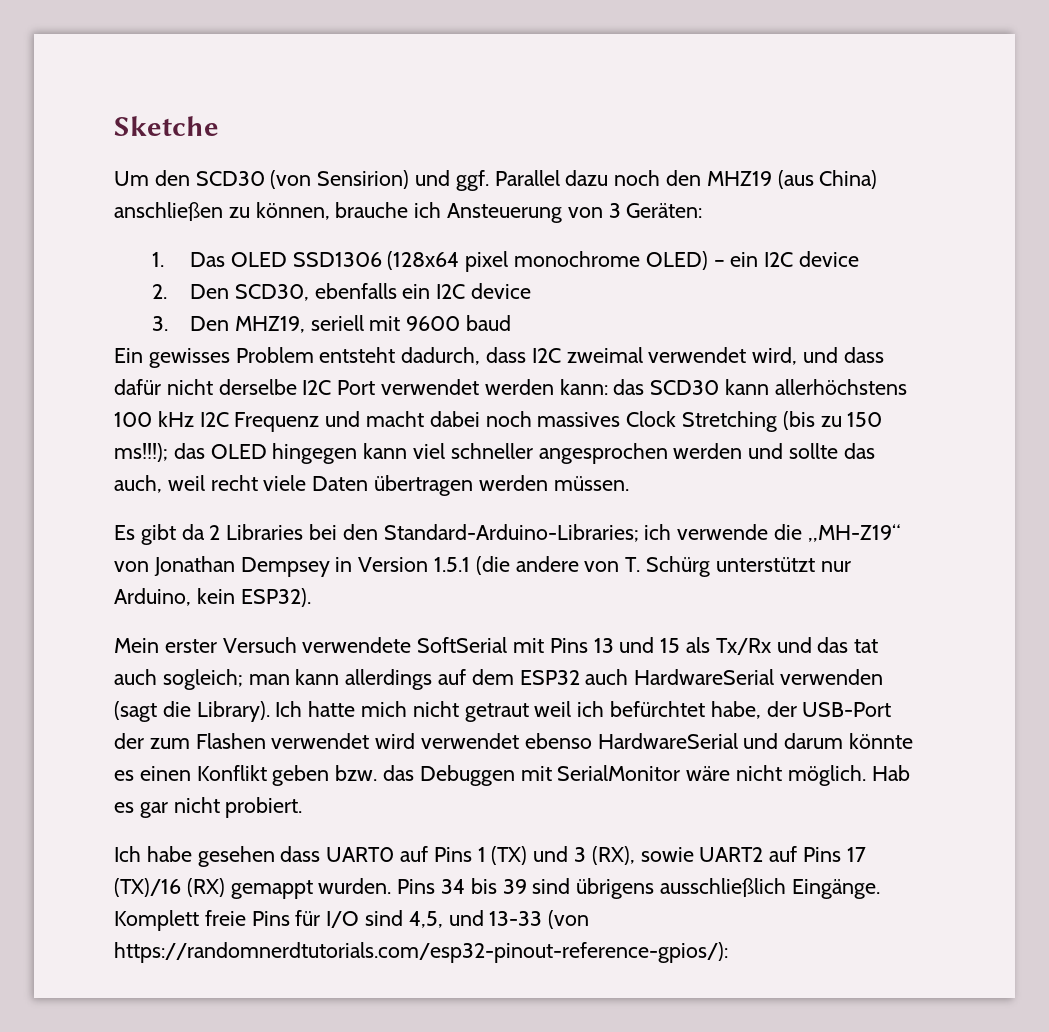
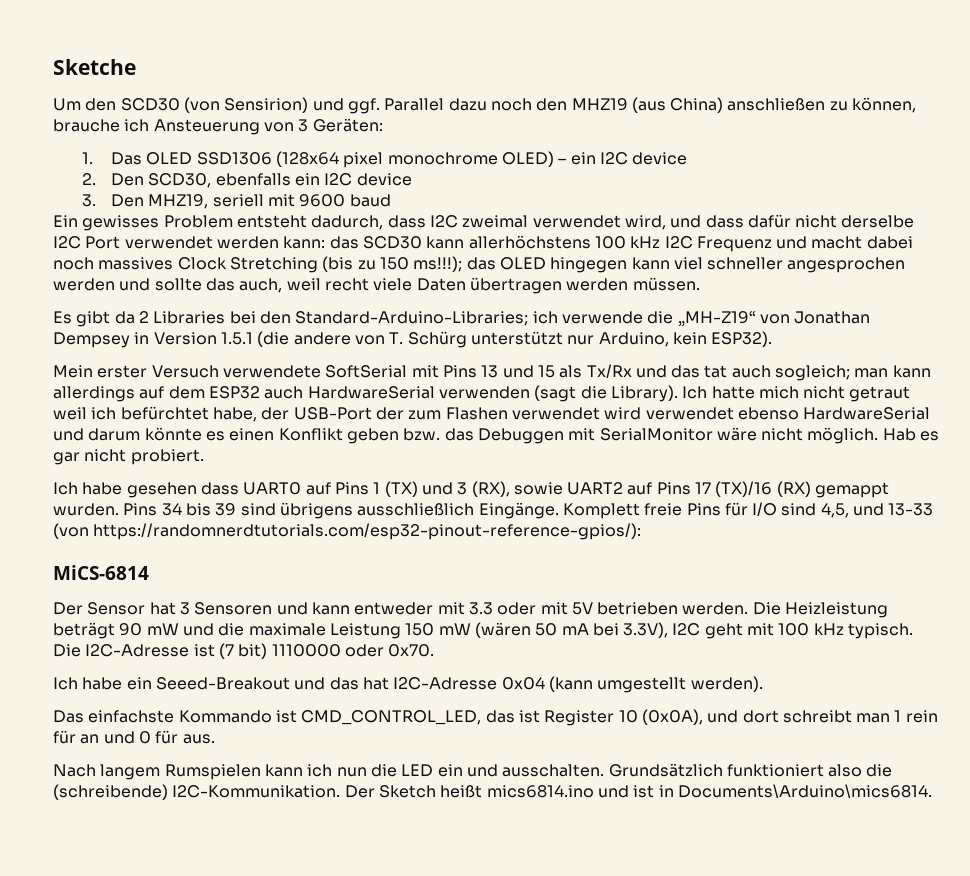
+ MiCS-6814
+ Der Sensor hat 3 Sensoren und kann entweder mit 3.3 oder mit 5V betrieben werden. Die Heizleistung beträgt 90 mW und die maximale Leistung 150 mW (wären 50 mA bei 3.3V), I2C geht mit 100 kHz typisch. Die I2C-Adresse ist (7 bit) 1110000 oder 0x70.
+ Ich habe ein Seeed-Breakout und das hat I2C-Adresse 0x04 (kann umgestellt werden).
+ Das einfachste Kommando ist CMD_CONTROL_LED, das ist Register 10 (0x0A), und dort schreibt man 1 rein für an und 0 für aus.
+ Nach langem Rumspielen kann ich nun die LED ein und ausschalten. Grundsätzlich funktioniert also die (schreibende) I2C-Kommunikation. Der Sketch heißt mics6814.ino und ist in Documents\Arduino\mics6814.

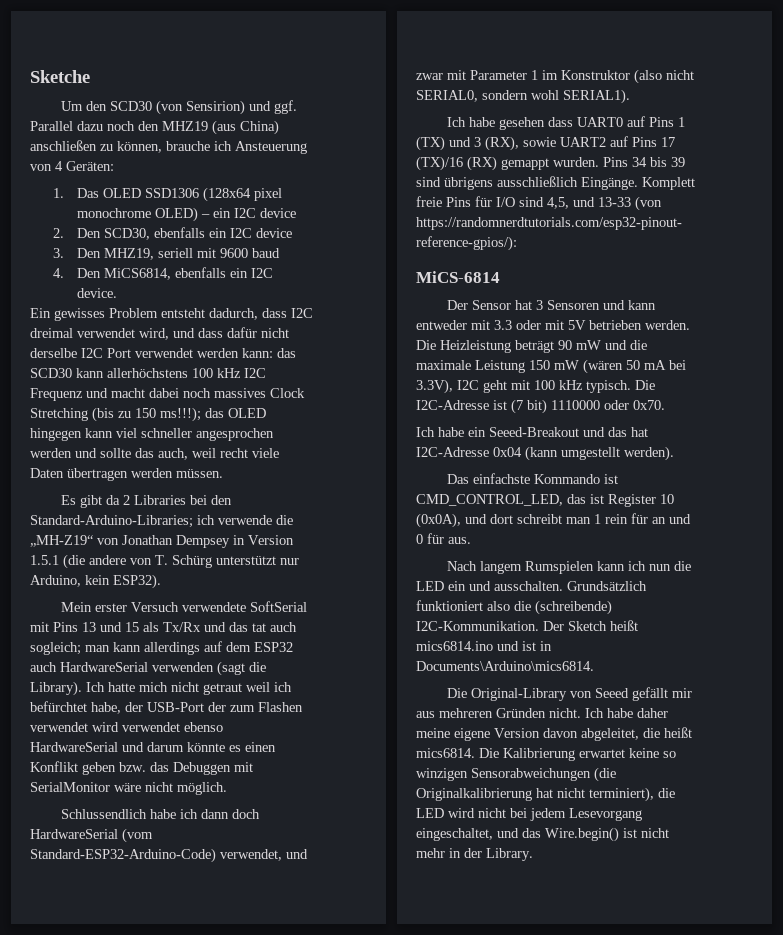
- Um den SCD30 (von Sensirion) und ggf. Parallel dazu noch den MHZ19 (aus China) anschließen zu können, brauche ich Ansteuerung von 3 Geräten:
+ Um den SCD30 (von Sensirion) und ggf. Parallel dazu noch den MHZ19 (aus China) anschließen zu können, brauche ich Ansteuerung von 4 Geräten:
+ 4. Den MiCS6814, ebenfalls ein I2C device.
- Ein gewisses Problem entsteht dadurch, dass I2C zweimal verwendet wird, und dass dafür nicht derselbe I2C Port verwendet werden kann: das SCD30 kann allerhöchstens 100 kHz I2C Frequenz und macht dabei noch massives Clock Stretching (bis zu 150 ms!!!); das OLED hingegen kann viel schneller angesprochen werden und sollte das auch, weil recht viele Daten übertragen werden müssen.
+ Ein gewisses Problem entsteht dadurch, dass I2C dreimal verwendet wird, und dass dafür nicht derselbe I2C Port verwendet werden kann: das SCD30 kann allerhöchstens 100 kHz I2C Frequenz und macht dabei noch massives Clock Stretching (bis zu 150 ms!!!); das OLED hingegen kann viel schneller angesprochen werden und sollte das auch, weil recht viele Daten übertragen werden müssen.
- Ich hatte mich nicht getraut weil ich befürchtet habe, der USB-Port der zum Flashen verwendet wird verwendet ebenso HardwareSerial und darum könnte es einen Konflikt geben bzw. das Debuggen mit SerialMonitor wäre nicht möglich. Hab es gar nicht probiert.
+ Ich hatte mich nicht getraut weil ich befürchtet habe, der USB-Port der zum Flashen verwendet wird verwendet ebenso HardwareSerial und darum könnte es einen Konflikt geben bzw. das Debuggen mit SerialMonitor wäre nicht möglich.
+ Schlussendlich habe ich dann doch HardwareSerial (vom Standard-ESP32-Arduino-Code) verwendet, und zwar mit Parameter 1 im Konstruktor (also nicht SERIAL0, sondern wohl SERIAL1).
+ Die Original-Library von Seeed gefällt mir aus mehreren Gründen nicht. Ich habe daher meine eigene Version davon abgeleitet, die heißt mics6814. Die Kalibrierung erwartet keine so winzigen Sensorabweichungen (die Originalkalibrierung hat nicht terminiert), die LED wird nicht bei jedem Lesevorgang eingeschaltet, und das Wire.begin() ist nicht mehr in der Library.

